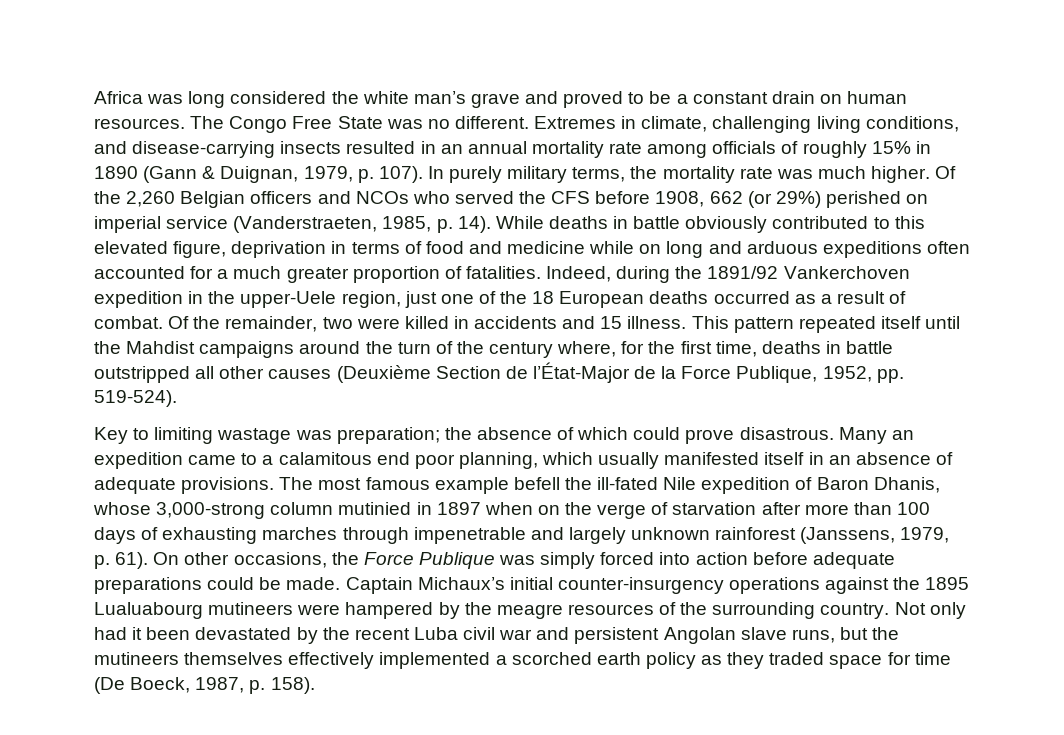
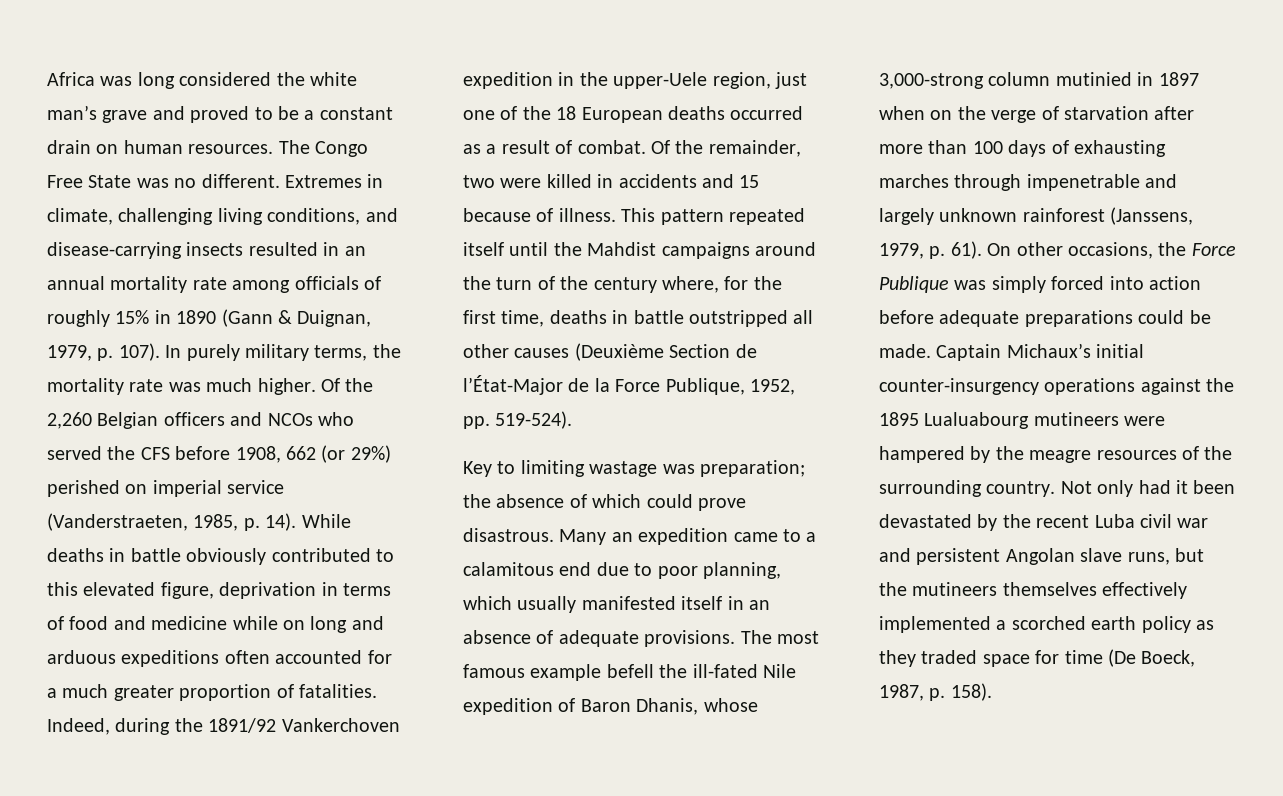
- Of the remainder, two were killed in accidents and 15 illness.
+ Of the remainder, two were killed in accidents and 15 because of illness.
- Many an expedition came to a calamitous end poor planning, which usually manifested itself in an absence of adequate provisions.
+ Many an expedition came to a calamitous end due to poor planning, which usually manifested itself in an absence of adequate provisions.

